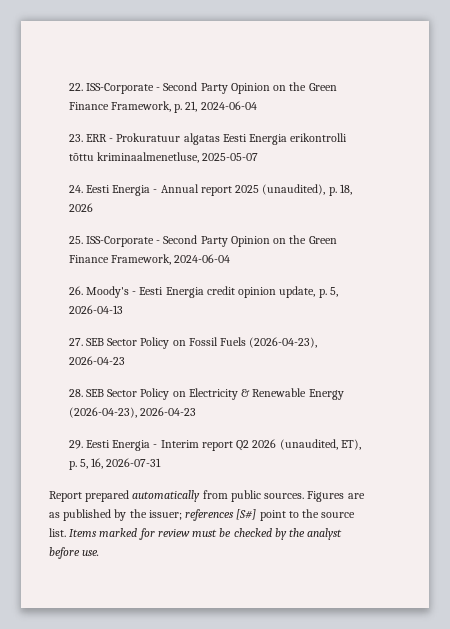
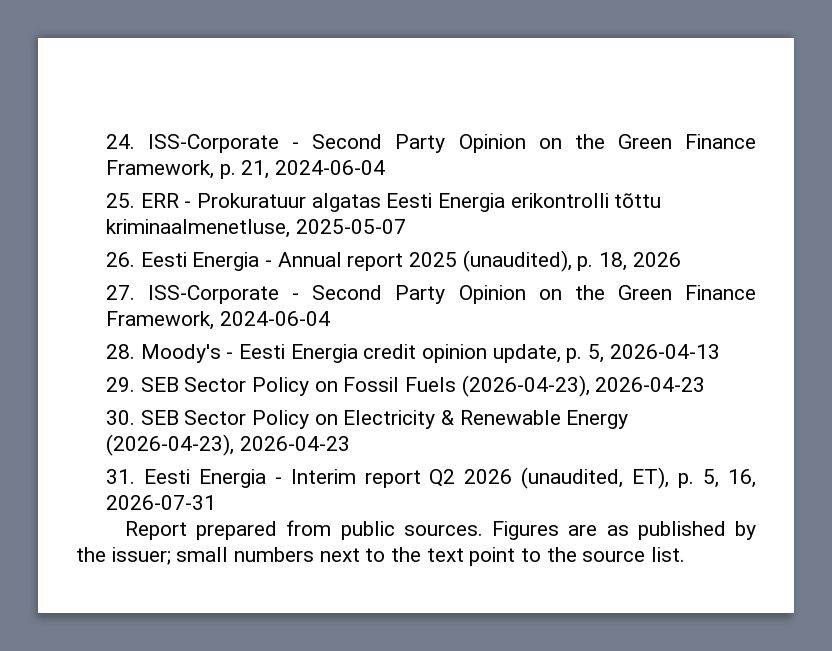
- 22. ISS-Corporate - Second Party Opinion on the Green Finance Framework, p. 21, 2024-06-04
+ 24. ISS-Corporate - Second Party Opinion on the Green Finance Framework, p. 21, 2024-06-04
- 23. ERR - Prokuratuur algatas Eesti Energia erikontrolli tõttu kriminaalmenetluse, 2025-05-07
+ 25. ERR - Prokuratuur algatas Eesti Energia erikontrolli tõttu kriminaalmenetluse, 2025-05-07
- 24. Eesti Energia - Annual report 2025 (unaudited), p. 18, 2026
+ 26. Eesti Energia - Annual report 2025 (unaudited), p. 18, 2026
- 25. ISS-Corporate - Second Party Opinion on the Green Finance Framework, 2024-06-04
+ 27. ISS-Corporate - Second Party Opinion on the Green Finance Framework, 2024-06-04
- 26. Moody's - Eesti Energia credit opinion update, p. 5, 2026-04-13
+ 28. Moody's - Eesti Energia credit opinion update, p. 5, 2026-04-13
- 27. SEB Sector Policy on Fossil Fuels (2026-04-23), 2026-04-23
+ 29. SEB Sector Policy on Fossil Fuels (2026-04-23), 2026-04-23
- 28. SEB Sector Policy on Electricity & Renewable Energy (2026-04-23), 2026-04-23
+ 30. SEB Sector Policy on Electricity & Renewable Energy (2026-04-23), 2026-04-23
- 29. Eesti Energia - Interim report Q2 2026 (unaudited, ET), p. 5, 16, 2026-07-31
+ 31. Eesti Energia - Interim report Q2 2026 (unaudited, ET), p. 5, 16, 2026-07-31
- Report prepared automatically from public sources.
+ Report prepared from public sources.
- Figures are as published by the issuer; references [S#] point to the source list. Items marked for review must be checked by the analyst before use.
+ Figures are as published by the issuer; small numbers next to the text point to the source list.

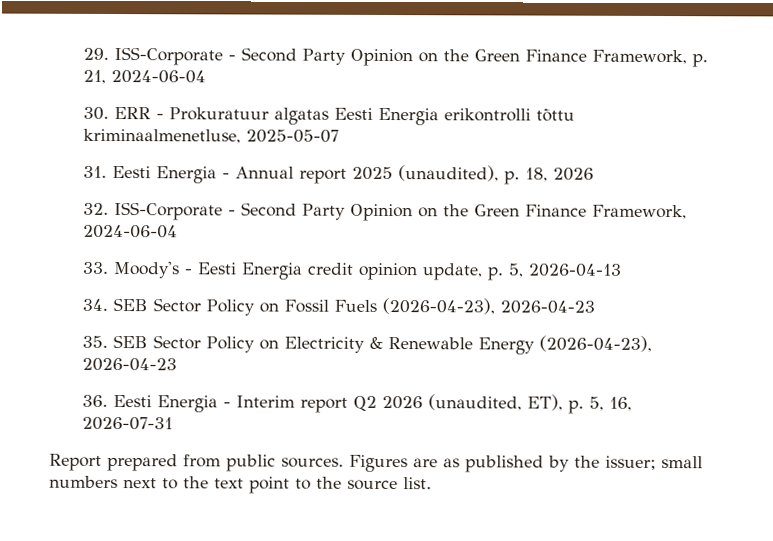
- 24. ISS-Corporate - Second Party Opinion on the Green Finance Framework, p. 21, 2024-06-04
+ 29. ISS-Corporate - Second Party Opinion on the Green Finance Framework, p. 21, 2024-06-04
- 25. ERR - Prokuratuur algatas Eesti Energia erikontrolli tõttu kriminaalmenetluse, 2025-05-07
+ 30. ERR - Prokuratuur algatas Eesti Energia erikontrolli tõttu kriminaalmenetluse, 2025-05-07
- 26. Eesti Energia - Annual report 2025 (unaudited), p. 18, 2026
+ 31. Eesti Energia - Annual report 2025 (unaudited), p. 18, 2026
- 27. ISS-Corporate - Second Party Opinion on the Green Finance Framework, 2024-06-04
+ 32. ISS-Corporate - Second Party Opinion on the Green Finance Framework, 2024-06-04
- 28. Moody's - Eesti Energia credit opinion update, p. 5, 2026-04-13
+ 33. Moody's - Eesti Energia credit opinion update, p. 5, 2026-04-13
- 29. SEB Sector Policy on Fossil Fuels (2026-04-23), 2026-04-23
+ 34. SEB Sector Policy on Fossil Fuels (2026-04-23), 2026-04-23
- 30. SEB Sector Policy on Electricity & Renewable Energy (2026-04-23), 2026-04-23
+ 35. SEB Sector Policy on Electricity & Renewable Energy (2026-04-23), 2026-04-23
- 31. Eesti Energia - Interim report Q2 2026 (unaudited, ET), p. 5, 16, 2026-07-31
+ 36. Eesti Energia - Interim report Q2 2026 (unaudited, ET), p. 5, 16, 2026-07-31

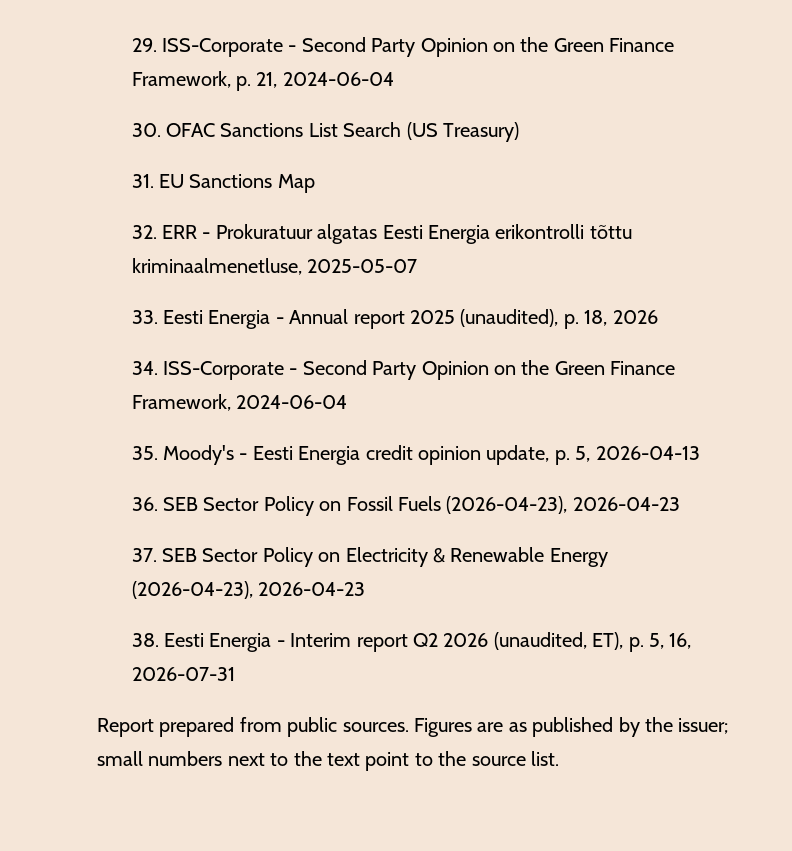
- 30. ERR - Prokuratuur algatas Eesti Energia erikontrolli tõttu kriminaalmenetluse, 2025-05-07
+ 30. OFAC Sanctions List Search (US Treasury)
+ 31. EU Sanctions Map
+ 32. ERR - Prokuratuur algatas Eesti Energia erikontrolli tõttu kriminaalmenetluse, 2025-05-07
- 31. Eesti Energia - Annual report 2025 (unaudited), p. 18, 2026
+ 33. Eesti Energia - Annual report 2025 (unaudited), p. 18, 2026
- 32. ISS-Corporate - Second Party Opinion on the Green Finance Framework, 2024-06-04
+ 34. ISS-Corporate - Second Party Opinion on the Green Finance Framework, 2024-06-04
- 33. Moody's - Eesti Energia credit opinion update, p. 5, 2026-04-13
+ 35. Moody's - Eesti Energia credit opinion update, p. 5, 2026-04-13
- 34. SEB Sector Policy on Fossil Fuels (2026-04-23), 2026-04-23
+ 36. SEB Sector Policy on Fossil Fuels (2026-04-23), 2026-04-23
- 35. SEB Sector Policy on Electricity & Renewable Energy (2026-04-23), 2026-04-23
+ 37. SEB Sector Policy on Electricity & Renewable Energy (2026-04-23), 2026-04-23
- 36. Eesti Energia - Interim report Q2 2026 (unaudited, ET), p. 5, 16, 2026-07-31
+ 38. Eesti Energia - Interim report Q2 2026 (unaudited, ET), p. 5, 16, 2026-07-31

